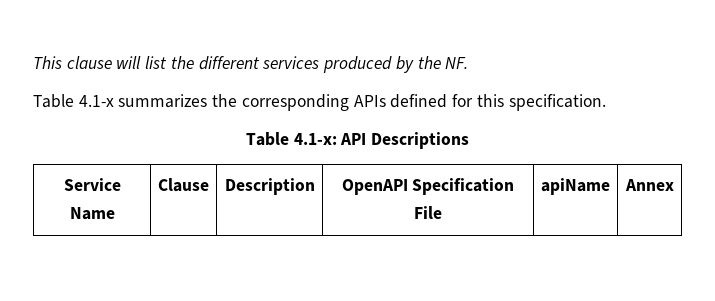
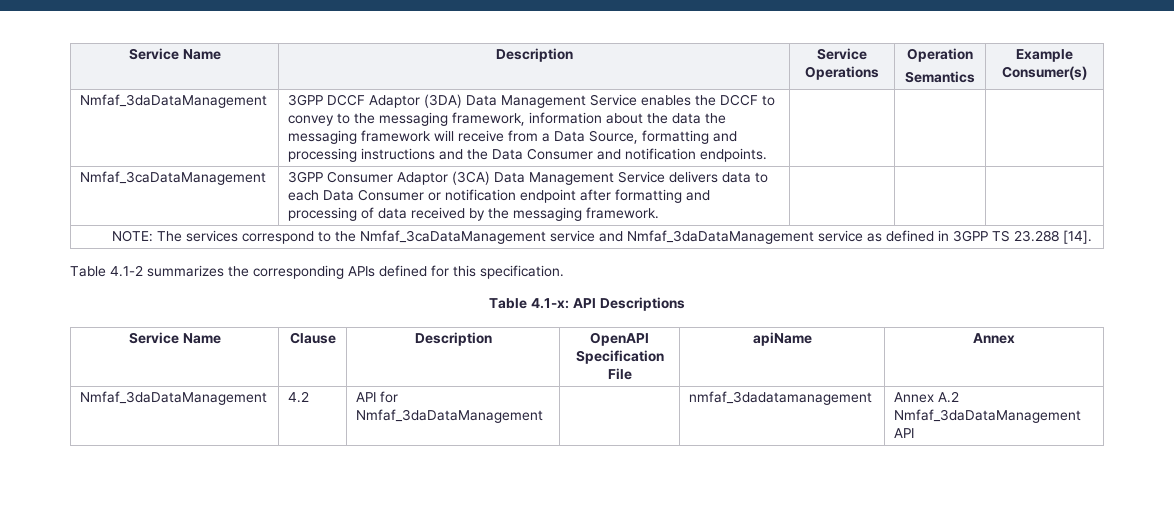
- This clause will list the different services produced by the NF.
- Table 4.1-x summarizes the corresponding APIs defined for this specification.
+ Service Name | Description | Service Operations | Operation
+ Semantics | Example Consumer(s)
+ Nmfaf_3daDataManagement | 3GPP DCCF Adaptor (3DA) Data Management Service enables the DCCF to convey to the messaging framework, information about the data the messaging framework will receive from a Data Source, formatting and processing instructions and the Data Consumer and notification endpoints. | | |
+ Nmfaf_3caDataManagement | 3GPP Consumer Adaptor (3CA) Data Management Service delivers data to each Data Consumer or notification endpoint after formatting and processing of data received by the messaging framework. | | |
+ NOTE: The services correspond to the Nmfaf_3caDataManagement service and Nmfaf_3daDataManagement service as defined in 3GPP TS 23.288 [14].
+ Table 4.1-2 summarizes the corresponding APIs defined for this specification.
+ Nmfaf_3daDataManagement | 4.2 | API for Nmfaf_3daDataManagement | | nmfaf_3dadatamanagement | Annex A.2 Nmfaf_3daDataManagement API

